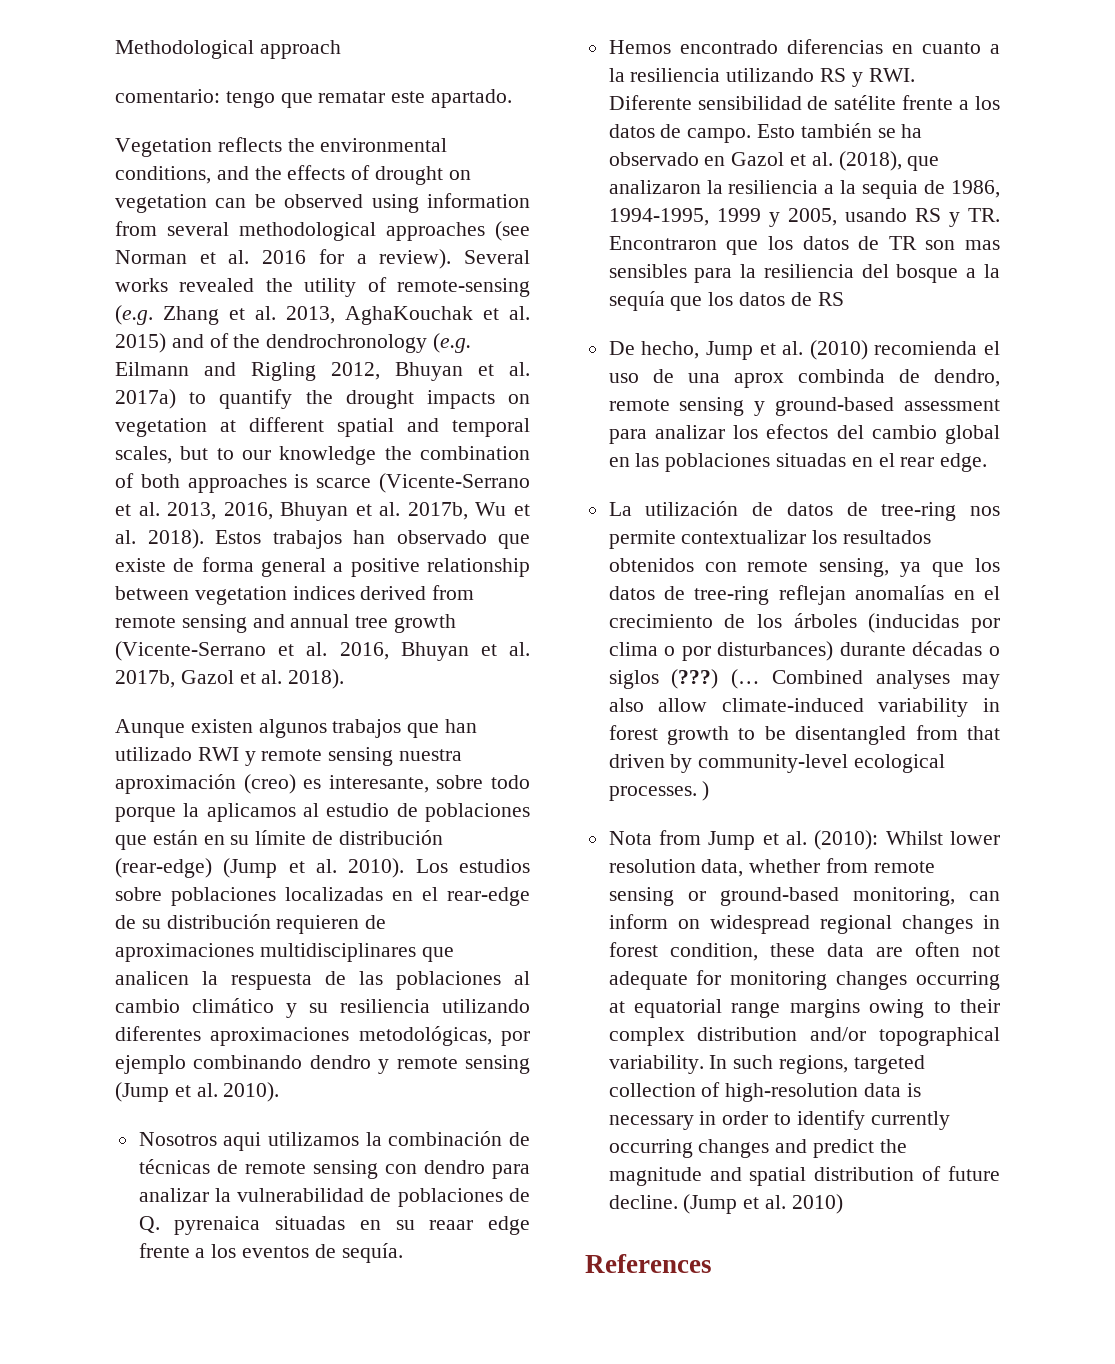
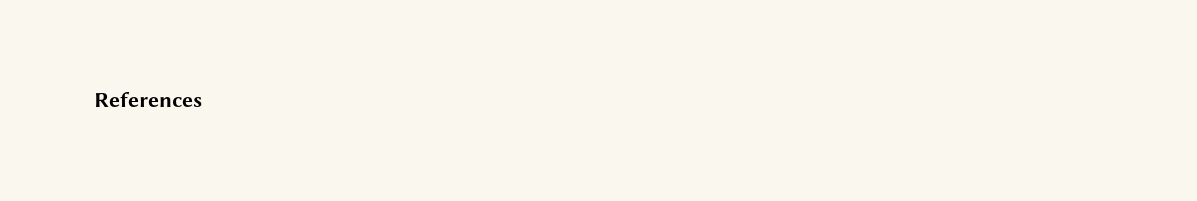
- Methodological approach
- comentario: tengo que rematar este apartado.
- Vegetation reflects the environmental conditions, and the effects of drought on vegetation can be observed using information from several methodological approaches (see Norman et al. 2016 for a review). Several works revealed the utility of remote-sensing (e.g. Zhang et al. 2013, AghaKouchak et al. 2015) and of the dendrochronology (e.g. Eilmann and Rigling 2012, Bhuyan et al. 2017a) to quantify the drought impacts on vegetation at different spatial and temporal scales, but to our knowledge the combination of both approaches is scarce (Vicente-Serrano et al. 2013, 2016, Bhuyan et al. 2017b, Wu et al. 2018). Estos trabajos han observado que existe de forma general a positive relationship between vegetation indices derived from remote sensing and annual tree growth (Vicente-Serrano et al. 2016, Bhuyan et al. 2017b, Gazol et al. 2018).
- Aunque existen algunos trabajos que han utilizado RWI y remote sensing nuestra aproximación (creo) es interesante, sobre todo porque la aplicamos al estudio de poblaciones que están en su límite de distribución (rear-edge) (Jump et al. 2010). Los estudios sobre poblaciones localizadas en el rear-edge de su distribución requieren de aproximaciones multidisciplinares que analicen la respuesta de las poblaciones al cambio climático y su resiliencia utilizando diferentes aproximaciones metodológicas, por ejemplo combinando dendro y remote sensing (Jump et al. 2010).
- Nosotros aqui utilizamos la combinación de técnicas de remote sensing con dendro para analizar la vulnerabilidad de poblaciones de Q. pyrenaica situadas en su reaar edge frente a los eventos de sequía.
- Hemos encontrado diferencias en cuanto a la resiliencia utilizando RS y RWI. Diferente sensibilidad de satélite frente a los datos de campo. Esto también se ha observado en Gazol et al. (2018), que analizaron la resiliencia a la sequia de 1986, 1994-1995, 1999 y 2005, usando RS y TR. Encontraron que los datos de TR son mas sensibles para la resiliencia del bosque a la sequía que los datos de RS
- De hecho, Jump et al. (2010) recomienda el uso de una aprox combinda de dendro, remote sensing y ground-based assessment para analizar los efectos del cambio global en las poblaciones situadas en el rear edge.
- La utilización de datos de tree-ring nos permite contextualizar los resultados obtenidos con remote sensing, ya que los datos de tree-ring reflejan anomalías en el crecimiento de los árboles (inducidas por clima o por disturbances) durante décadas o siglos (???) (… Combined analyses may also allow climate-induced variability in forest growth to be disentangled from that driven by community-level ecological processes. )
- Nota from Jump et al. (2010): Whilst lower resolution data, whether from remote sensing or ground-based monitoring, can inform on widespread regional changes in forest condition, these data are often not adequate for monitoring changes occurring at equatorial range margins owing to their complex distribution and/or topographical variability. In such regions, targeted collection of high-resolution data is necessary in order to identify currently occurring changes and predict the magnitude and spatial distribution of future decline. (Jump et al. 2010)

